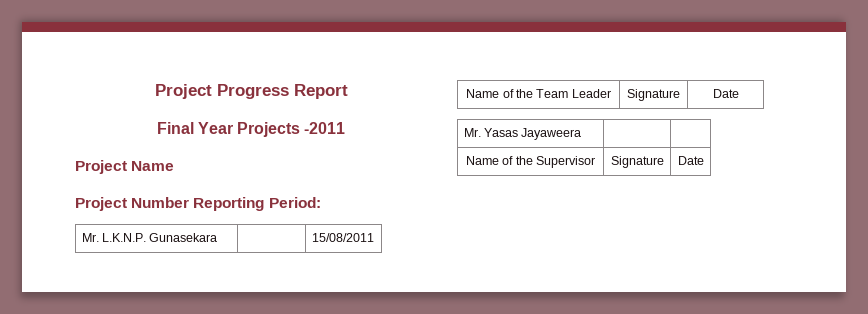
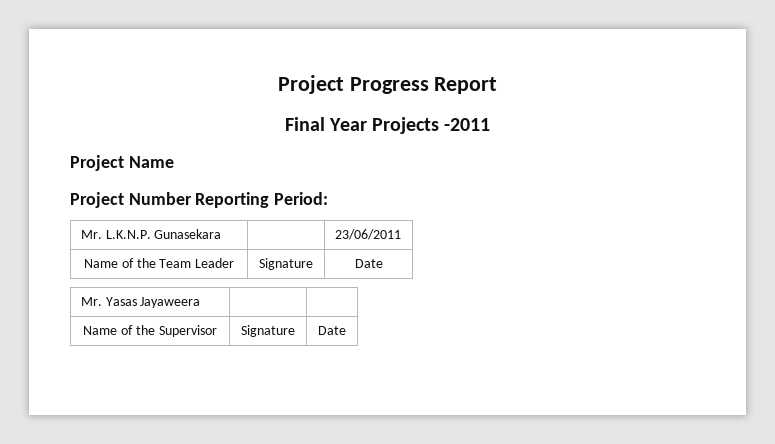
- Mr. L.K.N.P. Gunasekara | | 15/08/2011
+ Mr. L.K.N.P. Gunasekara | | 23/06/2011

